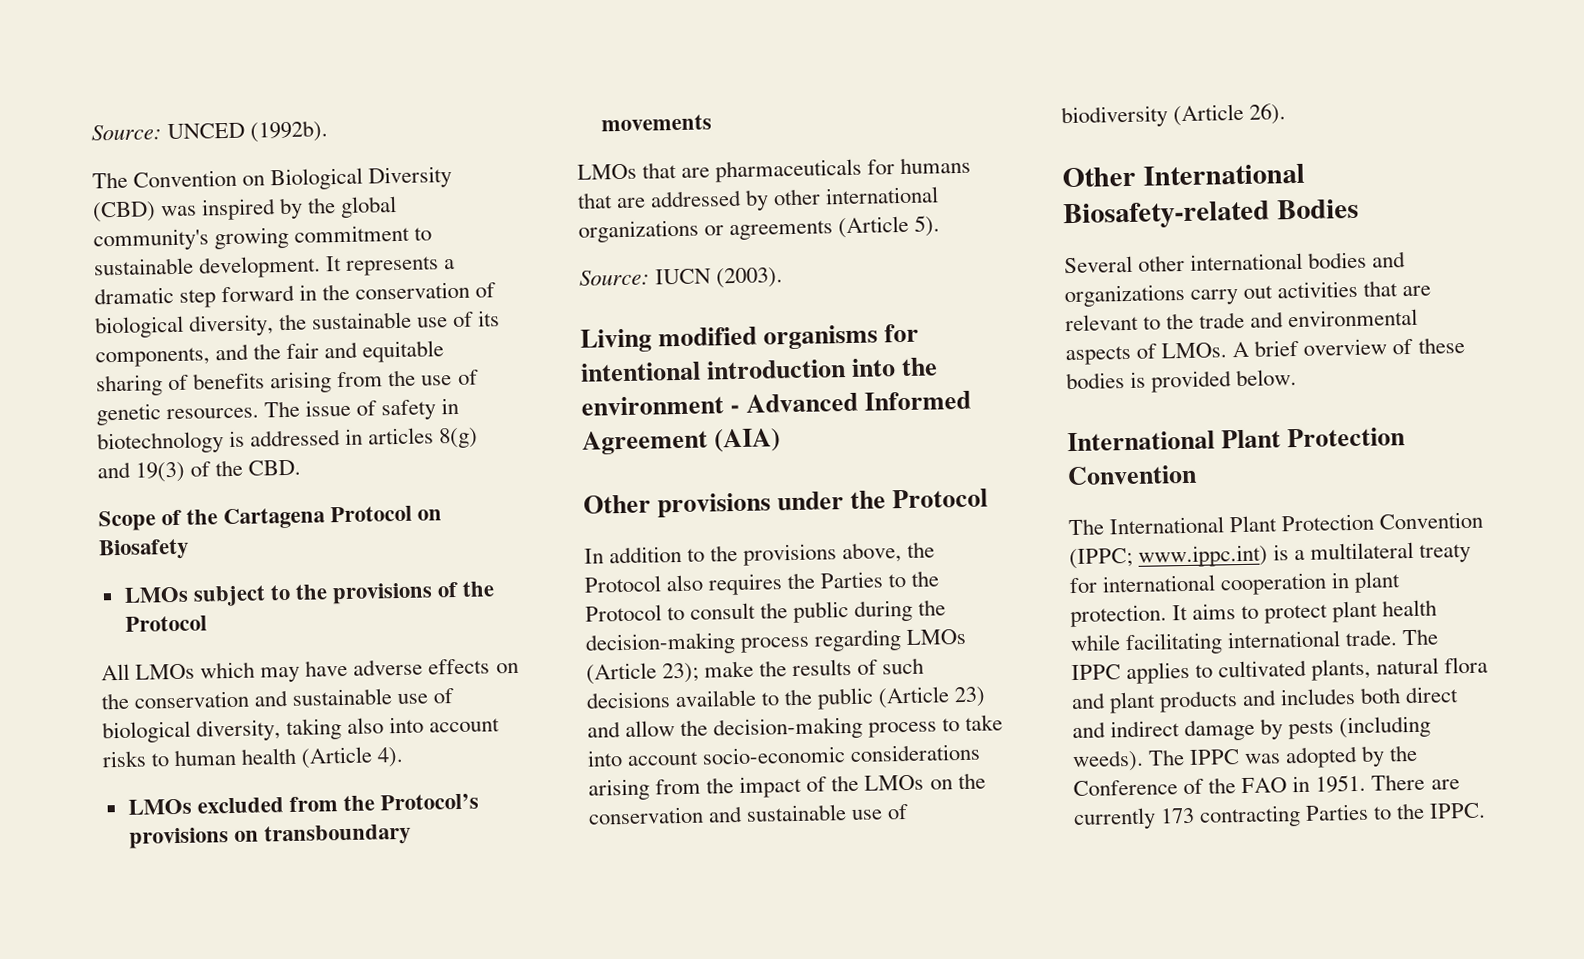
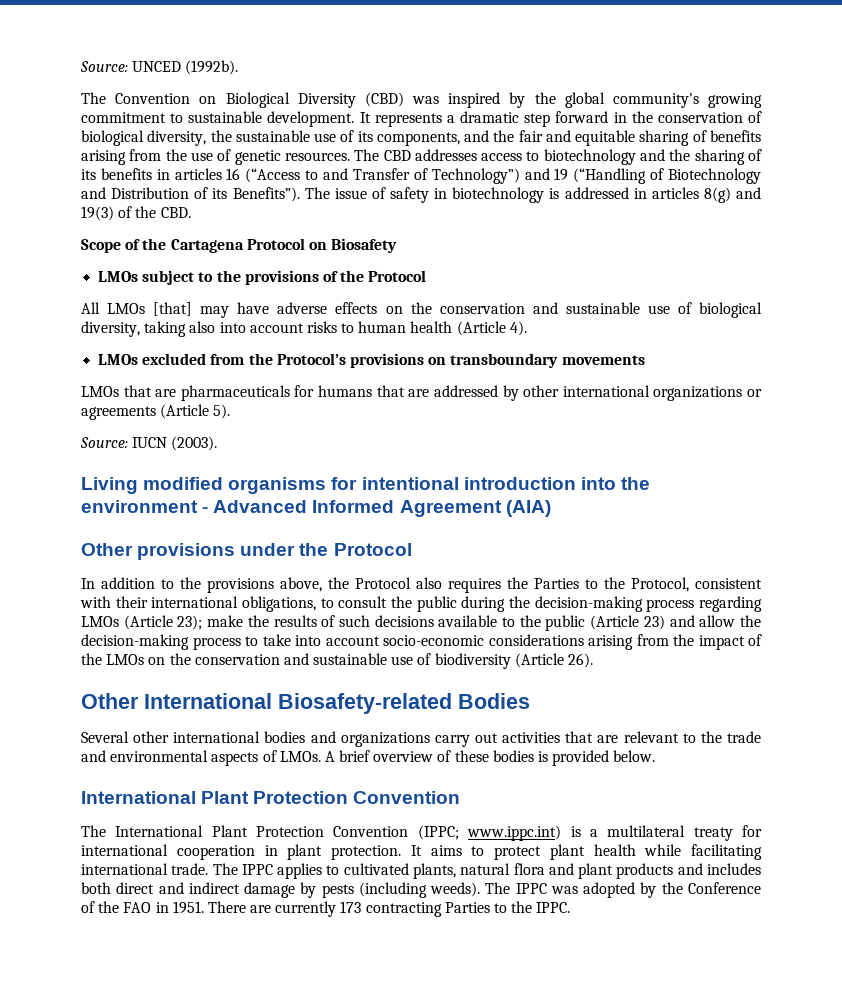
- The issue of safety in biotechnology is addressed in articles 8(g) and 19(3) of the CBD.
+ The CBD addresses access to biotechnology and the sharing of its benefits in articles 16 (“Access to and Transfer of Technology”) and 19 (“Handling of Biotechnology and Distribution of its Benefits”). The issue of safety in biotechnology is addressed in articles 8(g) and 19(3) of the CBD.
- All LMOs which may have adverse effects on the conservation and sustainable use of biological diversity, taking also into account risks to human health (Article 4).
+ All LMOs [that] may have adverse effects on the conservation and sustainable use of biological diversity, taking also into account risks to human health (Article 4).
- In addition to the provisions above, the Protocol also requires the Parties to the Protocol to consult the public during the decision-making process regarding LMOs (Article 23);
+ In addition to the provisions above, the Protocol also requires the Parties to the Protocol, consistent with their international obligations, to consult the public during the decision-making process regarding LMOs (Article 23);

